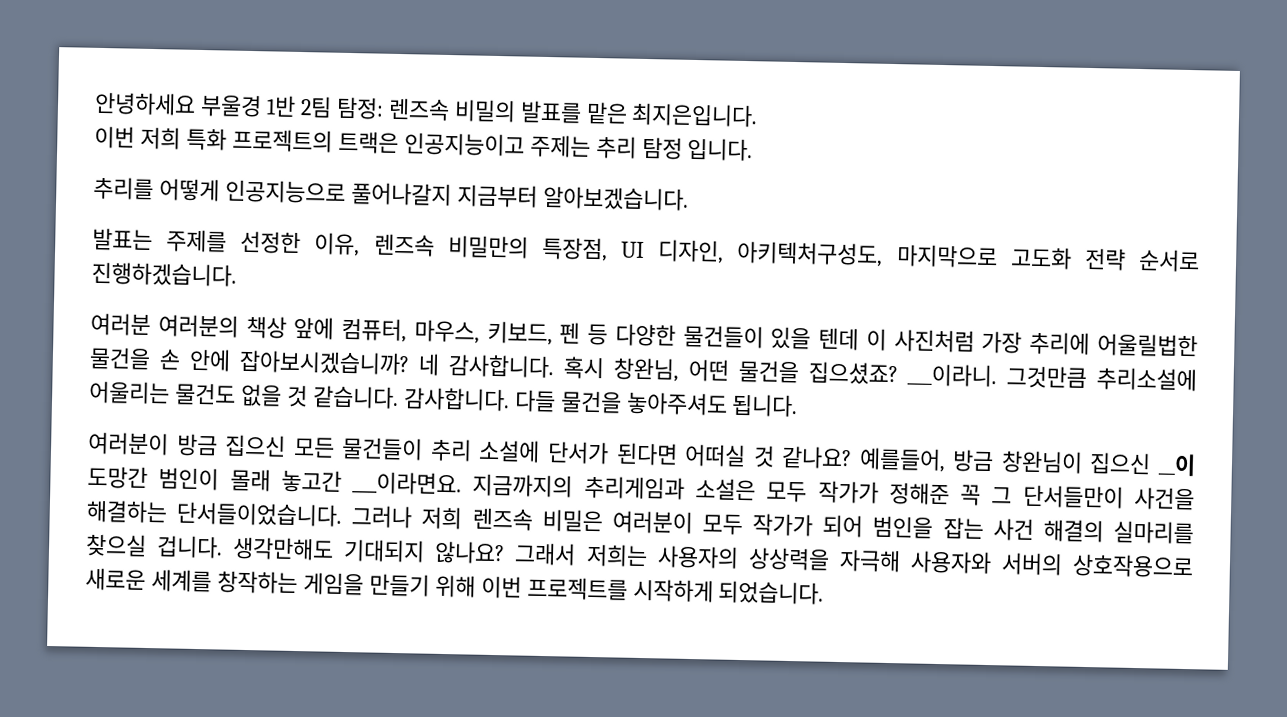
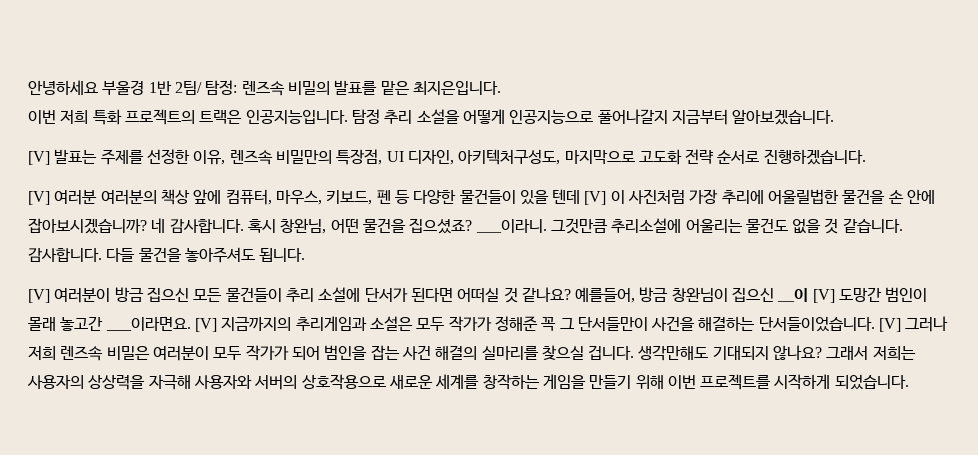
- 안녕하세요 부울경 1반 2팀 탐정: 렌즈속 비밀의 발표를 맡은 최지은입니다.
+ 안녕하세요 부울경 1반 2팀/ 탐정: 렌즈속 비밀의 발표를 맡은 최지은입니다.
- 이번 저희 특화 프로젝트의 트랙은 인공지능이고 주제는 추리 탐정 입니다.
- 추리를 어떻게 인공지능으로 풀어나갈지 지금부터 알아보겠습니다.
+ 이번 저희 특화 프로젝트의 트랙은 인공지능입니다. 탐정 추리 소설을 어떻게 인공지능으로 풀어나갈지 지금부터 알아보겠습니다.
- 발표는 주제를 선정한 이유, 렌즈속 비밀만의 특장점, UI 디자인, 아키텍처구성도, 마지막으로 고도화 전략 순서로 진행하겠습니다.
+ [V] 발표는 주제를 선정한 이유, 렌즈속 비밀만의 특장점, UI 디자인, 아키텍처구성도, 마지막으로 고도화 전략 순서로 진행하겠습니다.
- 여러분 여러분의 책상 앞에 컴퓨터, 마우스, 키보드, 펜 등 다양한 물건들이 있을 텐데 이 사진처럼 가장 추리에 어울릴법한 물건을 손 안에 잡아보시겠습니까?
+ [V] 여러분 여러분의 책상 앞에 컴퓨터, 마우스, 키보드, 펜 등 다양한 물건들이 있을 텐데 [V] 이 사진처럼 가장 추리에 어울릴법한 물건을 손 안에 잡아보시겠습니까?
- 여러분이 방금 집으신 모든 물건들이 추리 소설에 단서가 된다면 어떠실 것 같나요?
+ [V] 여러분이 방금 집으신 모든 물건들이 추리 소설에 단서가 된다면 어떠실 것 같나요?
- 예를들어, 방금 창완님이 집으신 __이 도망간 범인이 몰래 놓고간 ___이라면요.
+ 예를들어, 방금 창완님이 집으신 __이 [V] 도망간 범인이 몰래 놓고간 ___이라면요.
- 지금까지의 추리게임과 소설은 모두 작가가 정해준 꼭 그 단서들만이 사건을 해결하는 단서들이었습니다.
+ [V] 지금까지의 추리게임과 소설은 모두 작가가 정해준 꼭 그 단서들만이 사건을 해결하는 단서들이었습니다.
- 그러나 저희 렌즈속 비밀은 여러분이 모두 작가가 되어 범인을 잡는 사건 해결의 실마리를 찾으실 겁니다.
+ [V] 그러나 저희 렌즈속 비밀은 여러분이 모두 작가가 되어 범인을 잡는 사건 해결의 실마리를 찾으실 겁니다.

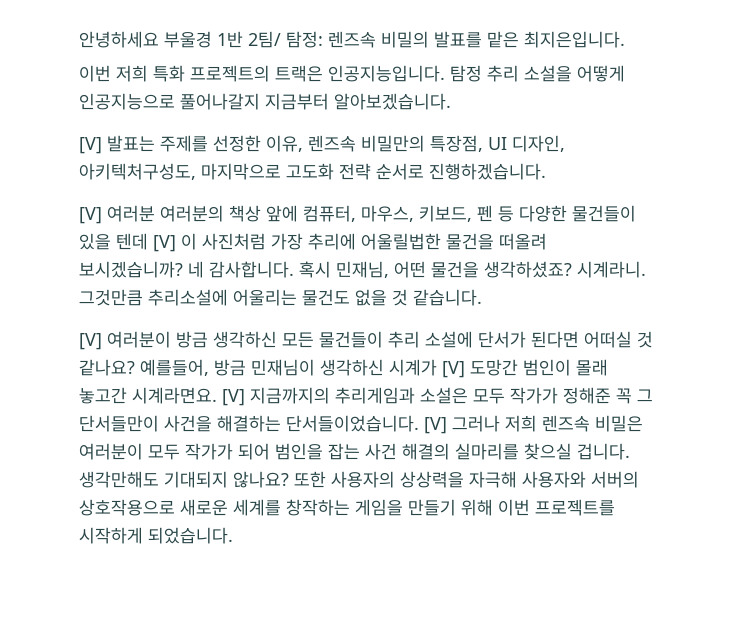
- [V] 여러분 여러분의 책상 앞에 컴퓨터, 마우스, 키보드, 펜 등 다양한 물건들이 있을 텐데 [V] 이 사진처럼 가장 추리에 어울릴법한 물건을 손 안에 잡아보시겠습니까?
+ [V] 여러분 여러분의 책상 앞에 컴퓨터, 마우스, 키보드, 펜 등 다양한 물건들이 있을 텐데 [V] 이 사진처럼 가장 추리에 어울릴법한 물건을 떠올려 보시겠습니까?
- 혹시 창완님, 어떤 물건을 집으셨죠? ___이라니.
+ 혹시 민재님, 어떤 물건을 생각하셨죠? 시계라니.
- 감사합니다. 다들 물건을 놓아주셔도 됩니다.
- [V] 여러분이 방금 집으신 모든 물건들이 추리 소설에 단서가 된다면 어떠실 것 같나요?
+ [V] 여러분이 방금 생각하신 모든 물건들이 추리 소설에 단서가 된다면 어떠실 것 같나요?
- 예를들어, 방금 창완님이 집으신 __이 [V] 도망간 범인이 몰래 놓고간 ___이라면요.
+ 예를들어, 방금 민재님이 생각하신 시계가 [V] 도망간 범인이 몰래 놓고간 시계라면요.
- 그래서 저희는 사용자의 상상력을 자극해 사용자와 서버의 상호작용으로 새로운 세계를 창작하는 게임을 만들기 위해 이번 프로젝트를 시작하게 되었습니다.
+ 또한 사용자의 상상력을 자극해 사용자와 서버의 상호작용으로 새로운 세계를 창작하는 게임을 만들기 위해 이번 프로젝트를 시작하게 되었습니다.

